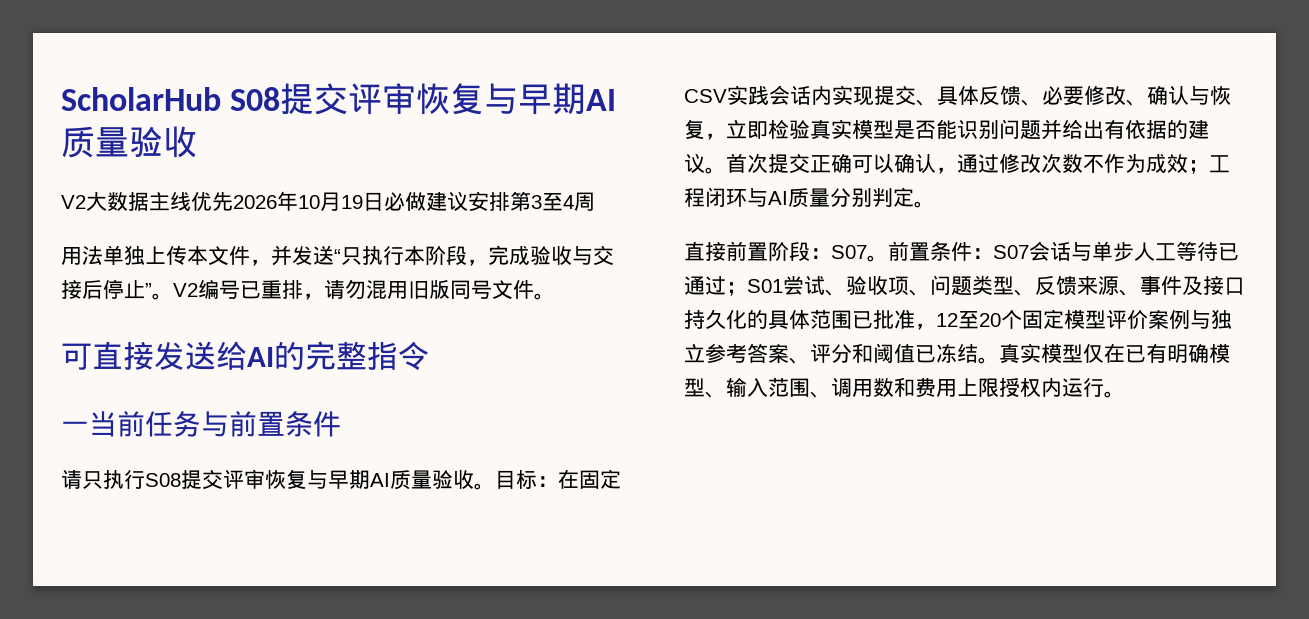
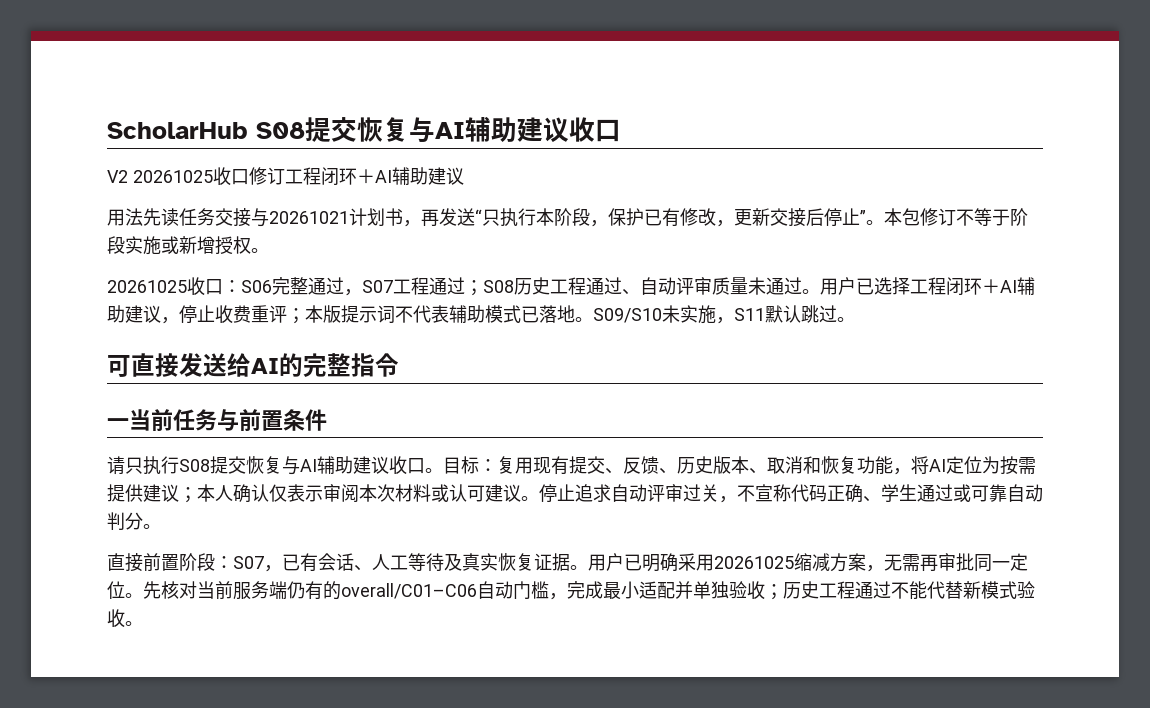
- ScholarHub S08提交评审恢复与早期AI质量验收
- V2大数据主线优先2026年10月19日必做建议安排第3至4周
- 用法单独上传本文件，并发送“只执行本阶段，完成验收与交接后停止”。V2编号已重排，请勿混用旧版同号文件。
+ ScholarHub S08提交恢复与AI辅助建议收口
+ V2 20261025收口修订工程闭环＋AI辅助建议
+ 用法先读任务交接与20261021计划书，再发送“只执行本阶段，保护已有修改，更新交接后停止”。本包修订不等于阶段实施或新增授权。
+ 20261025收口：S06完整通过，S07工程通过；S08历史工程通过、自动评审质量未通过。用户已选择工程闭环＋AI辅助建议，停止收费重评；本版提示词不代表辅助模式已落地。S09/S10未实施，S11默认跳过。
- 请只执行S08提交评审恢复与早期AI质量验收。目标：在固定CSV实践会话内实现提交、具体反馈、必要修改、确认与恢复，立即检验真实模型是否能识别问题并给出有依据的建议。首次提交正确可以确认，通过修改次数不作为成效；工程闭环与AI质量分别判定。
+ 请只执行S08提交恢复与AI辅助建议收口。目标：复用现有提交、反馈、历史版本、取消和恢复功能，将AI定位为按需提供建议；本人确认仅表示审阅本次材料或认可建议。停止追求自动评审过关，不宣称代码正确、学生通过或可靠自动判分。
- 直接前置阶段：S07。前置条件：S07会话与单步人工等待已通过；S01尝试、验收项、问题类型、反馈来源、事件及接口持久化的具体范围已批准，12至20个固定模型评价案例与独立参考答案、评分和阈值已冻结。真实模型仅在已有明确模型、输入范围、调用数和费用上限授权内运行。
+ 直接前置阶段：S07，已有会话、人工等待及真实恢复证据。用户已明确采用20261025缩减方案，无需再审批同一定位。先核对当前服务端仍有的overall/C01–C06自动门槛，完成最小适配并单独验收；历史工程通过不能代替新模式验收。

